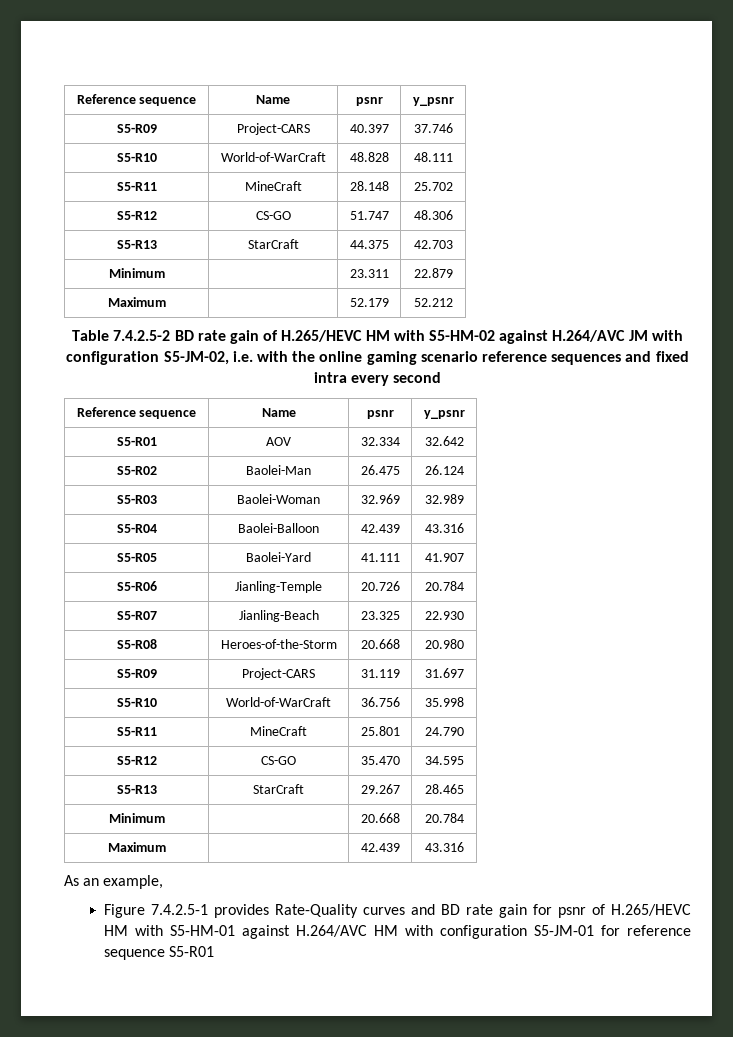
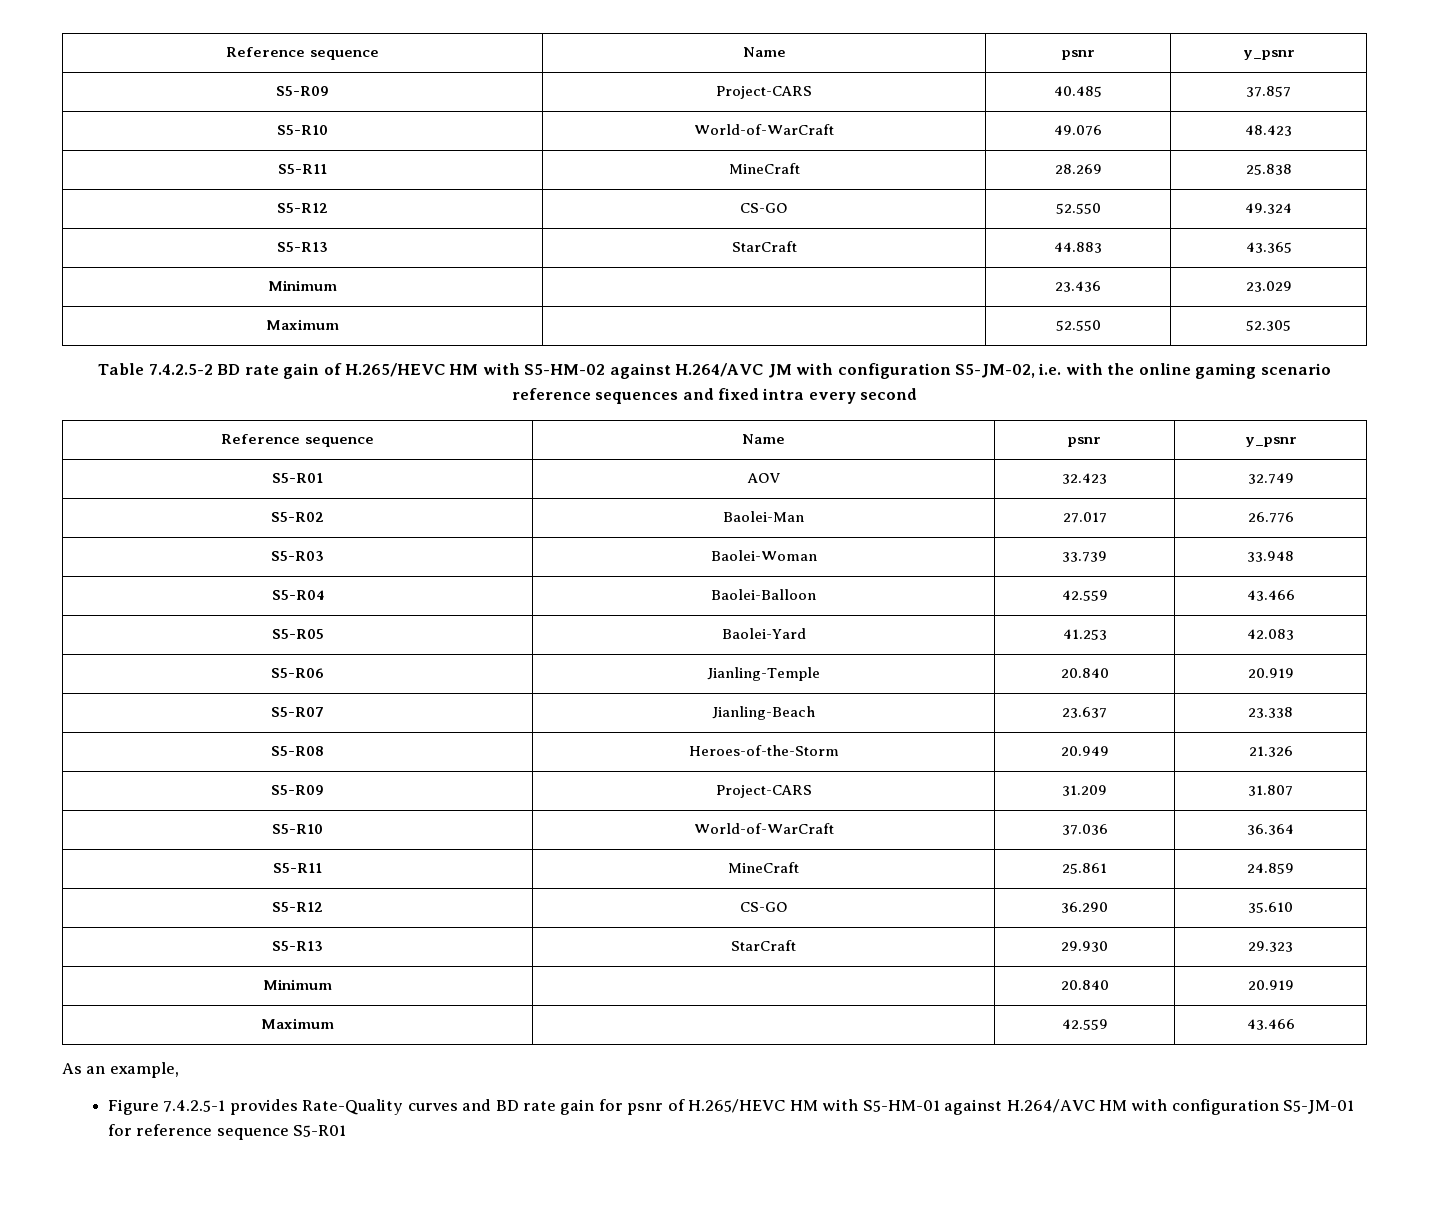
- S5-R09 | Project-CARS | 40.397 | 37.746
- S5-R10 | World-of-WarCraft | 48.828 | 48.111
- S5-R11 | MineCraft | 28.148 | 25.702
- S5-R12 | CS-GO | 51.747 | 48.306
- S5-R13 | StarCraft | 44.375 | 42.703
- Minimum | | 23.311 | 22.879
- Maximum | | 52.179 | 52.212
+ S5-R09 | Project-CARS | 40.485 | 37.857
+ S5-R10 | World-of-WarCraft | 49.076 | 48.423
+ S5-R11 | MineCraft | 28.269 | 25.838
+ S5-R12 | CS-GO | 52.550 | 49.324
+ S5-R13 | StarCraft | 44.883 | 43.365
+ Minimum | | 23.436 | 23.029
+ Maximum | | 52.550 | 52.305
- S5-R01 | AOV | 32.334 | 32.642
+ S5-R01 | AOV | 32.423 | 32.749
- S5-R02 | Baolei-Man | 26.475 | 26.124
+ S5-R02 | Baolei-Man | 27.017 | 26.776
- S5-R03 | Baolei-Woman | 32.969 | 32.989
+ S5-R03 | Baolei-Woman | 33.739 | 33.948
- S5-R04 | Baolei-Balloon | 42.439 | 43.316
+ S5-R04 | Baolei-Balloon | 42.559 | 43.466
- S5-R05 | Baolei-Yard | 41.111 | 41.907
+ S5-R05 | Baolei-Yard | 41.253 | 42.083
- S5-R06 | Jianling-Temple | 20.726 | 20.784
+ S5-R06 | Jianling-Temple | 20.840 | 20.919
- S5-R07 | Jianling-Beach | 23.325 | 22.930
+ S5-R07 | Jianling-Beach | 23.637 | 23.338
- S5-R08 | Heroes-of-the-Storm | 20.668 | 20.980
- S5-R09 | Project-CARS | 31.119 | 31.697
- S5-R10 | World-of-WarCraft | 36.756 | 35.998
- S5-R11 | MineCraft | 25.801 | 24.790
- S5-R12 | CS-GO | 35.470 | 34.595
- S5-R13 | StarCraft | 29.267 | 28.465
- Minimum | | 20.668 | 20.784
- Maximum | | 42.439 | 43.316
+ S5-R08 | Heroes-of-the-Storm | 20.949 | 21.326
+ S5-R09 | Project-CARS | 31.209 | 31.807
+ S5-R10 | World-of-WarCraft | 37.036 | 36.364
+ S5-R11 | MineCraft | 25.861 | 24.859
+ S5-R12 | CS-GO | 36.290 | 35.610
+ S5-R13 | StarCraft | 29.930 | 29.323
+ Minimum | | 20.840 | 20.919
+ Maximum | | 42.559 | 43.466

